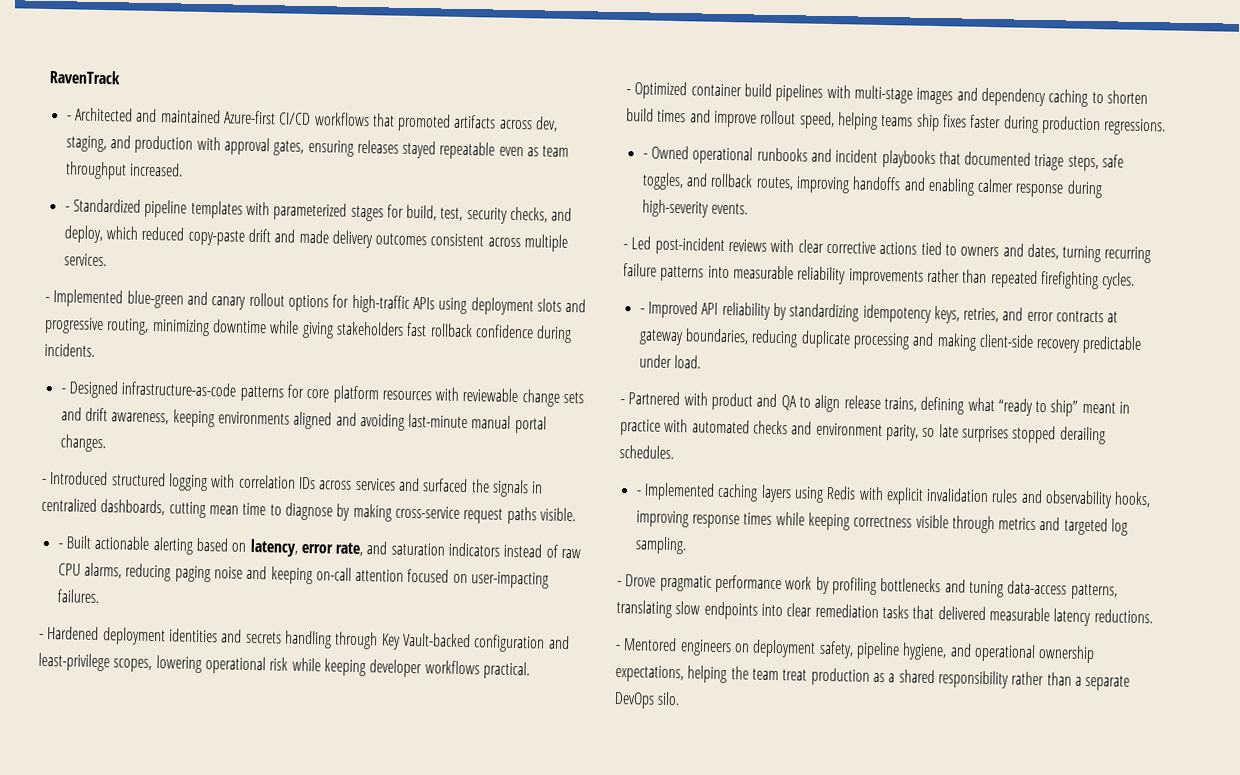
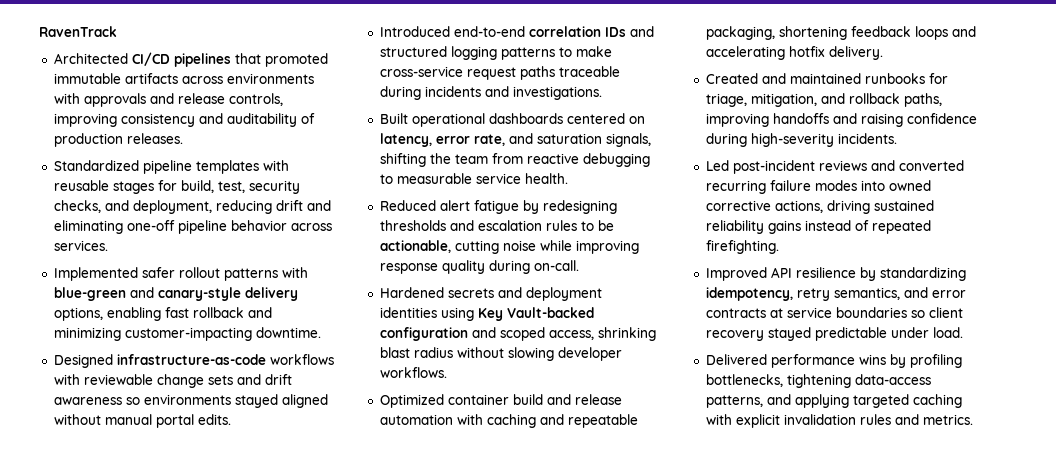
- - Architected and maintained Azure-first CI/CD workflows that promoted artifacts across dev, staging, and production with approval gates, ensuring releases stayed repeatable even as team throughput increased.
- - Standardized pipeline templates with parameterized stages for build, test, security checks, and deploy, which reduced copy-paste drift and made delivery outcomes consistent across multiple services.
- - Implemented blue-green and canary rollout options for high-traffic APIs using deployment slots and progressive routing, minimizing downtime while giving stakeholders fast rollback confidence during incidents.
- - Designed infrastructure-as-code patterns for core platform resources with reviewable change sets and drift awareness, keeping environments aligned and avoiding last-minute manual portal changes.
- - Introduced structured logging with correlation IDs across services and surfaced the signals in centralized dashboards, cutting mean time to diagnose by making cross-service request paths visible.
- - Built actionable alerting based on latency, error rate, and saturation indicators instead of raw CPU alarms, reducing paging noise and keeping on-call attention focused on user-impacting failures.
- - Hardened deployment identities and secrets handling through Key Vault-backed configuration and least-privilege scopes, lowering operational risk while keeping developer workflows practical.
- - Optimized container build pipelines with multi-stage images and dependency caching to shorten build times and improve rollout speed, helping teams ship fixes faster during production regressions.
- - Owned operational runbooks and incident playbooks that documented triage steps, safe toggles, and rollback routes, improving handoffs and enabling calmer response during high-severity events.
- - Led post-incident reviews with clear corrective actions tied to owners and dates, turning recurring failure patterns into measurable reliability improvements rather than repeated firefighting cycles.
- - Improved API reliability by standardizing idempotency keys, retries, and error contracts at gateway boundaries, reducing duplicate processing and making client-side recovery predictable under load.
- - Partnered with product and QA to align release trains, defining what “ready to ship” meant in practice with automated checks and environment parity, so late surprises stopped derailing schedules.
- - Implemented caching layers using Redis with explicit invalidation rules and observability hooks, improving response times while keeping correctness visible through metrics and targeted log sampling.
- - Drove pragmatic performance work by profiling bottlenecks and tuning data-access patterns, translating slow endpoints into clear remediation tasks that delivered measurable latency reductions.
- - Mentored engineers on deployment safety, pipeline hygiene, and operational ownership expectations, helping the team treat production as a shared responsibility rather than a separate DevOps silo.
+ Architected CI/CD pipelines that promoted immutable artifacts across environments with approvals and release controls, improving consistency and auditability of production releases.
+ Standardized pipeline templates with reusable stages for build, test, security checks, and deployment, reducing drift and eliminating one-off pipeline behavior across services.
+ Implemented safer rollout patterns with blue-green and canary-style delivery options, enabling fast rollback and minimizing customer-impacting downtime.
+ Designed infrastructure-as-code workflows with reviewable change sets and drift awareness so environments stayed aligned without manual portal edits.
+ Introduced end-to-end correlation IDs and structured logging patterns to make cross-service request paths traceable during incidents and investigations.
+ Built operational dashboards centered on latency, error rate, and saturation signals, shifting the team from reactive debugging to measurable service health.
+ Reduced alert fatigue by redesigning thresholds and escalation rules to be actionable, cutting noise while improving response quality during on-call.
+ Hardened secrets and deployment identities using Key Vault-backed configuration and scoped access, shrinking blast radius without slowing developer workflows.
+ Optimized container build and release automation with caching and repeatable packaging, shortening feedback loops and accelerating hotfix delivery.
+ Created and maintained runbooks for triage, mitigation, and rollback paths, improving handoffs and raising confidence during high-severity incidents.
+ Led post-incident reviews and converted recurring failure modes into owned corrective actions, driving sustained reliability gains instead of repeated firefighting.
+ Improved API resilience by standardizing idempotency, retry semantics, and error contracts at service boundaries so client recovery stayed predictable under load.
+ Delivered performance wins by profiling bottlenecks, tightening data-access patterns, and applying targeted caching with explicit invalidation rules and metrics.

